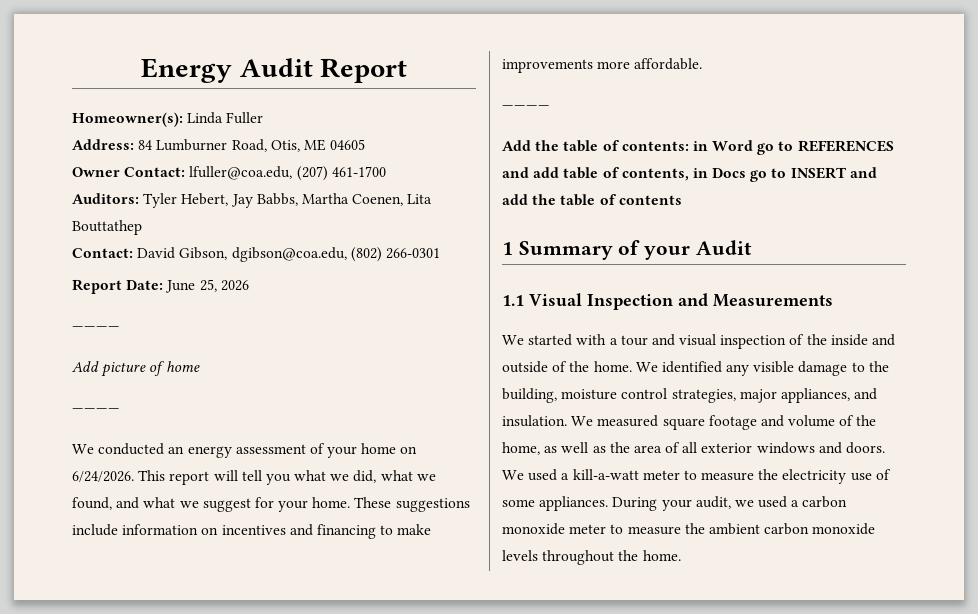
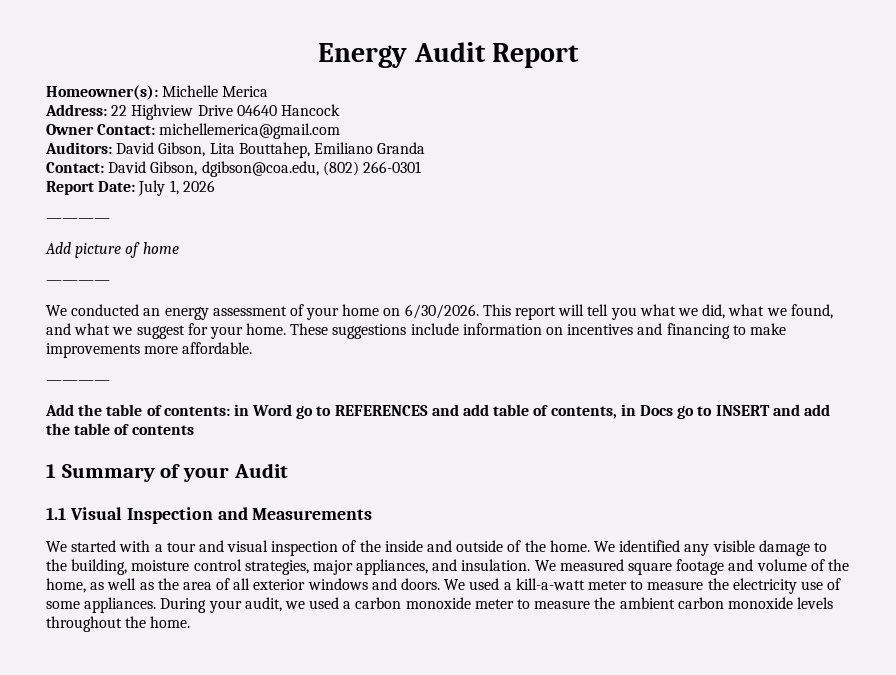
- Homeowner(s): Linda Fuller
+ Homeowner(s): Michelle Merica
- Address: 84 Lumburner Road, Otis, ME 04605
- Owner Contact: lfuller@coa.edu, (207) 461-1700
- Auditors: Tyler Hebert, Jay Babbs, Martha Coenen, Lita Bouttathep
+ Address: 22 Highview Drive 04640 Hancock
+ Owner Contact: michellemerica@gmail.com
+ Auditors: David Gibson, Lita Bouttahep, Emiliano Granda
- Report Date: June 25, 2026
+ Report Date: July 1, 2026
- We conducted an energy assessment of your home on 6/24/2026.
+ We conducted an energy assessment of your home on 6/30/2026.

